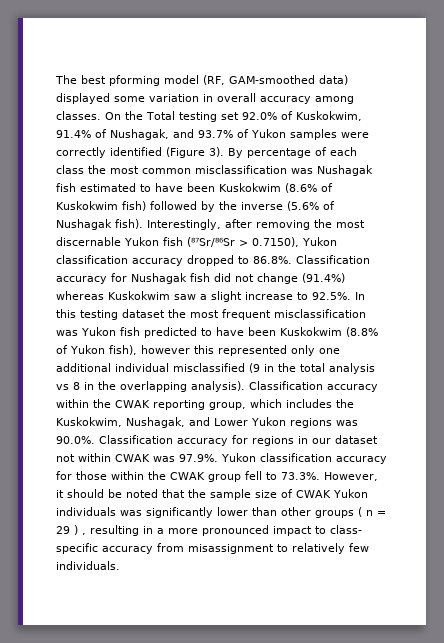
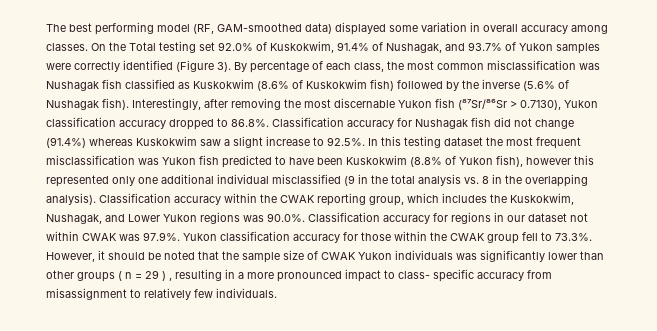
- The best pforming model (RF, GAM-smoothed data) displayed some variation in overall accuracy among classes.
+ The best performing model (RF, GAM-smoothed data) displayed some variation in overall accuracy among classes.
- By percentage of each class the most common misclassification was Nushagak fish estimated to have been Kuskokwim (8.6% of Kuskokwim fish) followed by the inverse (5.6% of Nushagak fish).
+ By percentage of each class, the most common misclassification was Nushagak fish classified as Kuskokwim (8.6% of Kuskokwim fish) followed by the inverse (5.6% of Nushagak fish).
- Interestingly, after removing the most discernable Yukon fish (⁸⁷Sr/⁸⁶Sr > 0.7150), Yukon classification accuracy dropped to 86.8%. Classification accuracy for Nushagak fish did not change (91.4%) whereas Kuskokwim saw a slight increase to 92.5%. In this testing dataset the most frequent misclassification was Yukon fish predicted to have been Kuskokwim (8.8% of Yukon fish), however this represented only one additional individual misclassified (9 in the total analysis vs 8 in the overlapping analysis).
+ Interestingly, after removing the most discernable Yukon fish (⁸⁷Sr/⁸⁶Sr > 0.7130), Yukon classification accuracy dropped to 86.8%. Classification accuracy for Nushagak fish did not change (91.4%) whereas Kuskokwim saw a slight increase to 92.5%. In this testing dataset the most frequent misclassification was Yukon fish predicted to have been Kuskokwim (8.8% of Yukon fish), however this represented only one additional individual misclassified (9 in the total analysis vs. 8 in the overlapping analysis).

